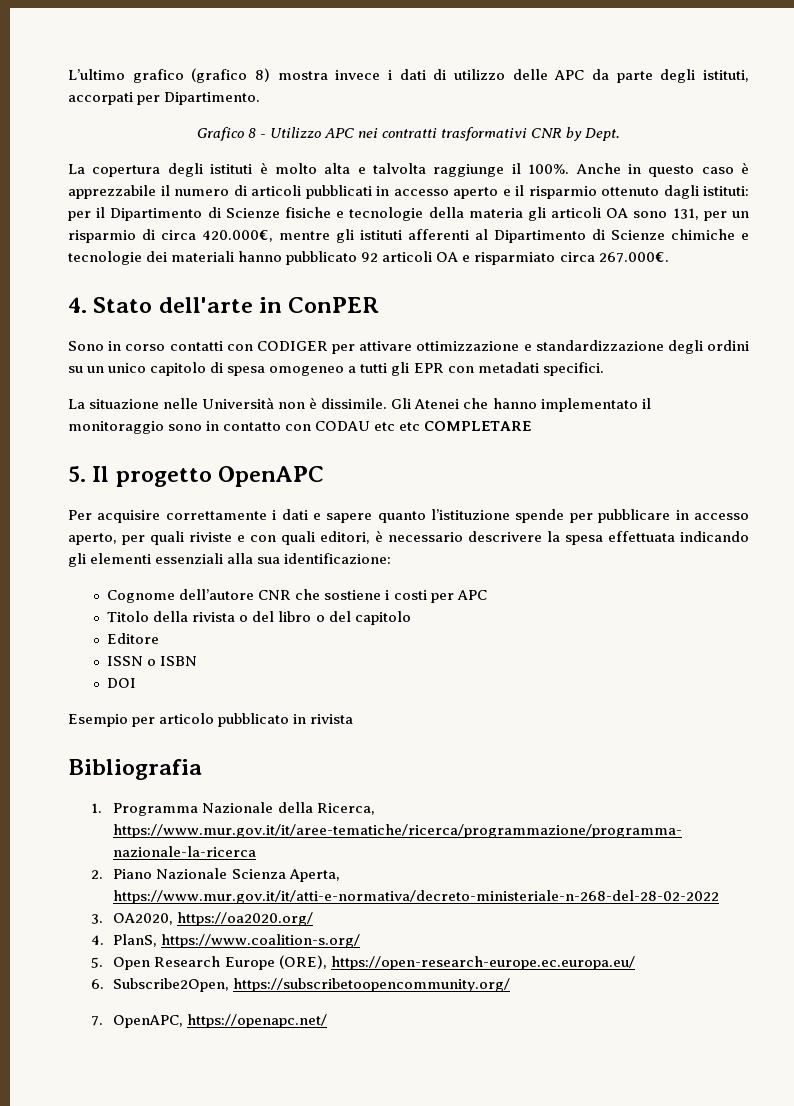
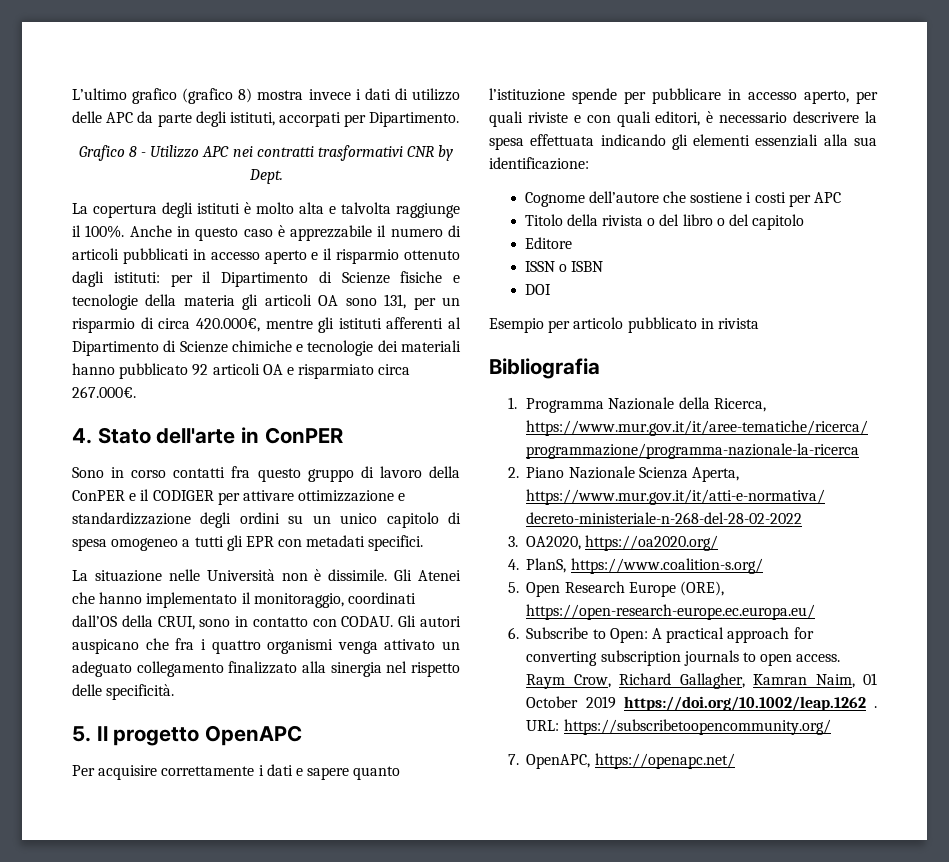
- Sono in corso contatti con CODIGER per attivare ottimizzazione e standardizzazione degli ordini su un unico capitolo di spesa omogeneo a tutti gli EPR con metadati specifici.
+ Sono in corso contatti fra questo gruppo di lavoro della ConPER e il CODIGER per attivare ottimizzazione e standardizzazione degli ordini su un unico capitolo di spesa omogeneo a tutti gli EPR con metadati specifici.
- Gli Atenei che hanno implementato il monitoraggio sono in contatto con CODAU etc etc COMPLETARE
+ Gli Atenei che hanno implementato il monitoraggio, coordinati dall’OS della CRUI, sono in contatto con CODAU. Gli autori auspicano che fra i quattro organismi venga attivato un adeguato collegamento finalizzato alla sinergia nel rispetto delle specificità.
- Cognome dell’autore CNR che sostiene i costi per APC
+ Cognome dell’autore che sostiene i costi per APC
- 6. Subscribe2Open, https://subscribetoopencommunity.org/
+ 6. Subscribe to Open: A practical approach for converting subscription journals to open access. Raym Crow, Richard Gallagher, Kamran Naim, 01 October 2019 https://doi.org/10.1002/leap.1262 . URL: https://subscribetoopencommunity.org/

